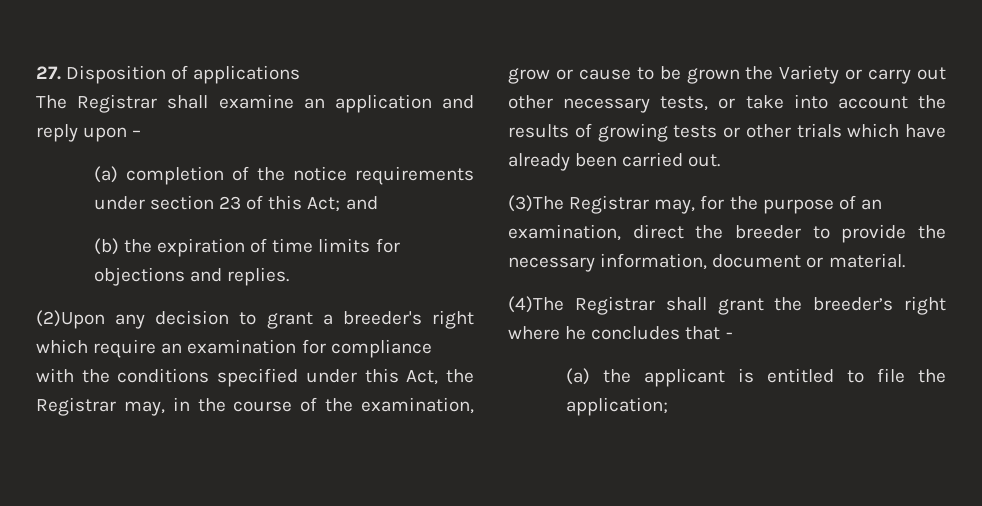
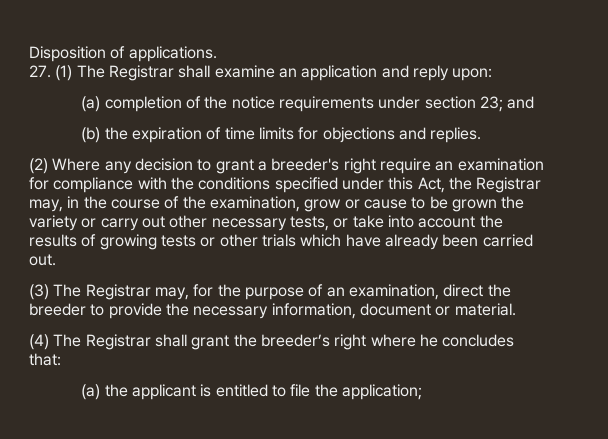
- 27. Disposition of applications
- The Registrar shall examine an application and reply upon –
+ Disposition of applications.
+ 27. (1) The Registrar shall examine an application and reply upon:
- (a) completion of the notice requirements under section 23 of this Act; and
+ (a) completion of the notice requirements under section 23; and
- (2)Upon any decision to grant a breeder's right which require an examination for compliance with the conditions specified under this Act, the Registrar may, in the course of the examination, grow or cause to be grown the Variety or carry out other necessary tests, or take into account the results of growing tests or other trials which have already been carried out.
+ (2) Where any decision to grant a breeder's right require an examination for compliance with the conditions specified under this Act, the Registrar may, in the course of the examination, grow or cause to be grown the variety or carry out other necessary tests, or take into account the results of growing tests or other trials which have already been carried out.
- (3)The Registrar may, for the purpose of an examination, direct the breeder to provide the necessary information, document or material.
+ (3) The Registrar may, for the purpose of an examination, direct the breeder to provide the necessary information, document or material.
- (4)The Registrar shall grant the breeder’s right where he concludes that -
+ (4) The Registrar shall grant the breeder’s right where he concludes that:

